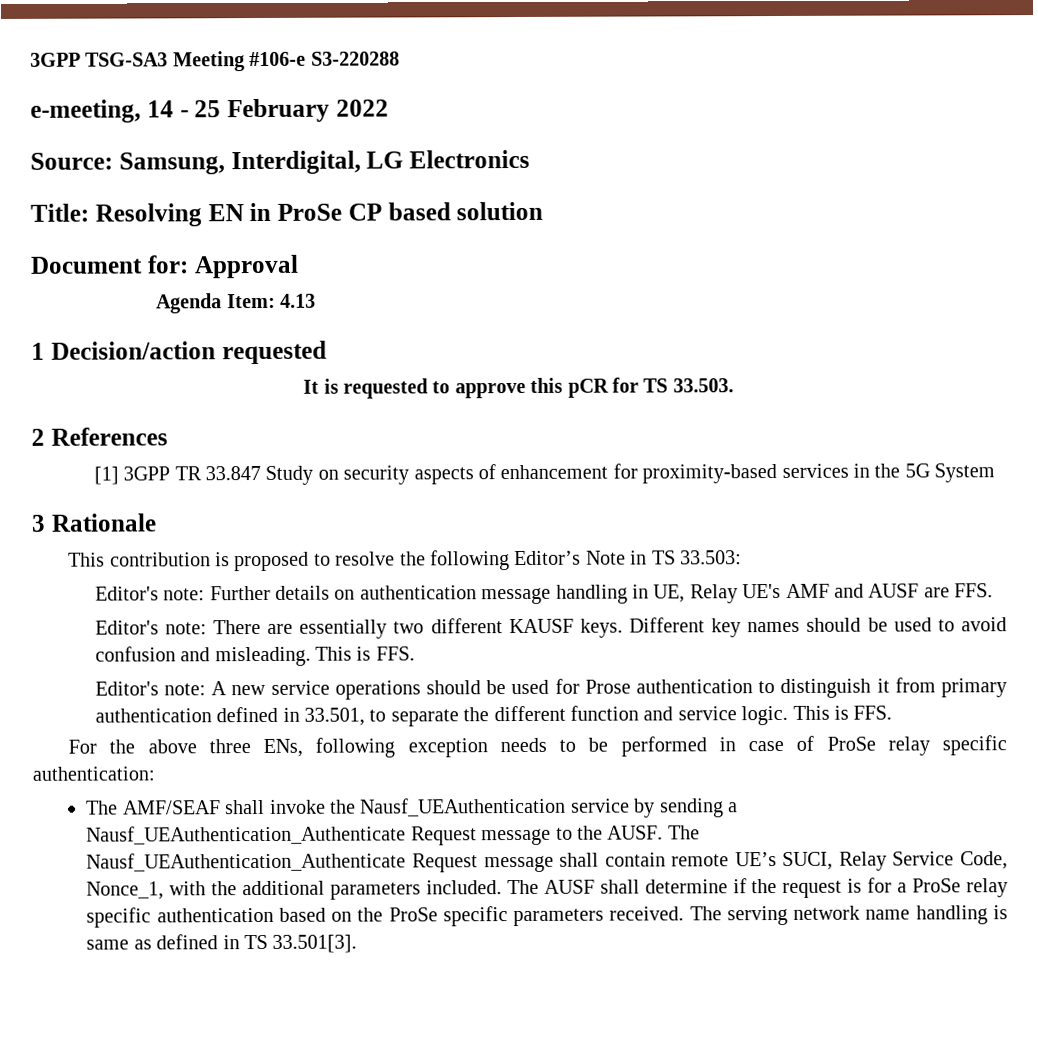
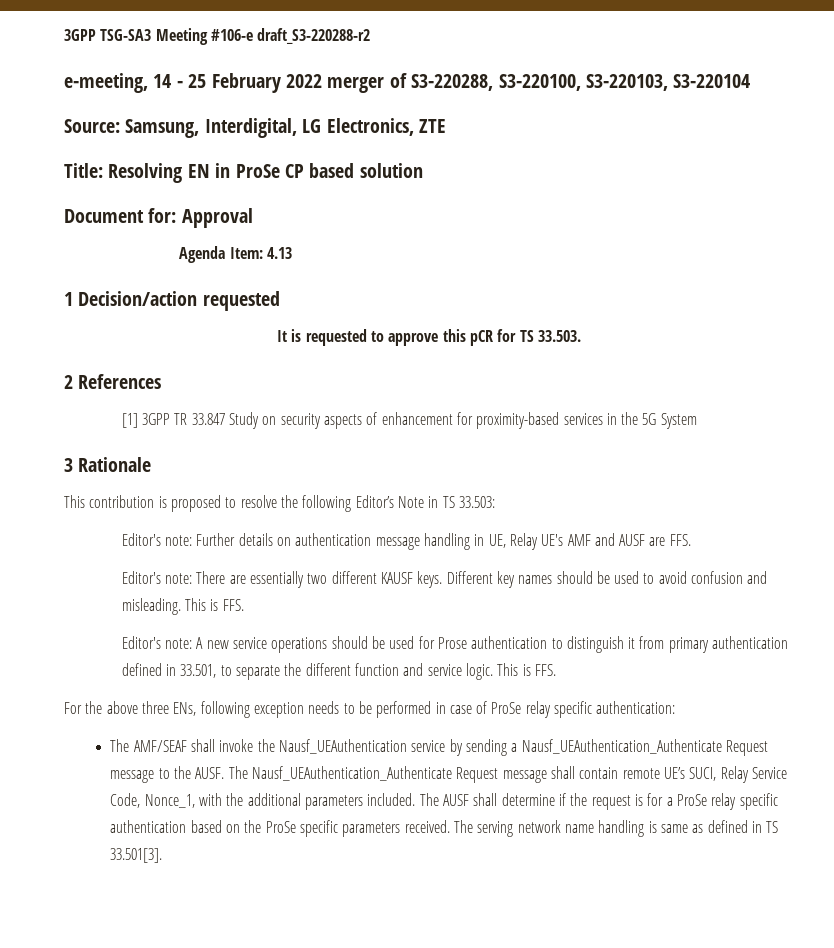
- 3GPP TSG-SA3 Meeting #106-e S3-220288
+ 3GPP TSG-SA3 Meeting #106-e draft_S3-220288-r2
- e-meeting, 14 - 25 February 2022
+ e-meeting, 14 - 25 February 2022 merger of S3-220288, S3-220100, S3-220103, S3-220104
- Source: Samsung, Interdigital, LG Electronics
+ Source: Samsung, Interdigital, LG Electronics, ZTE

